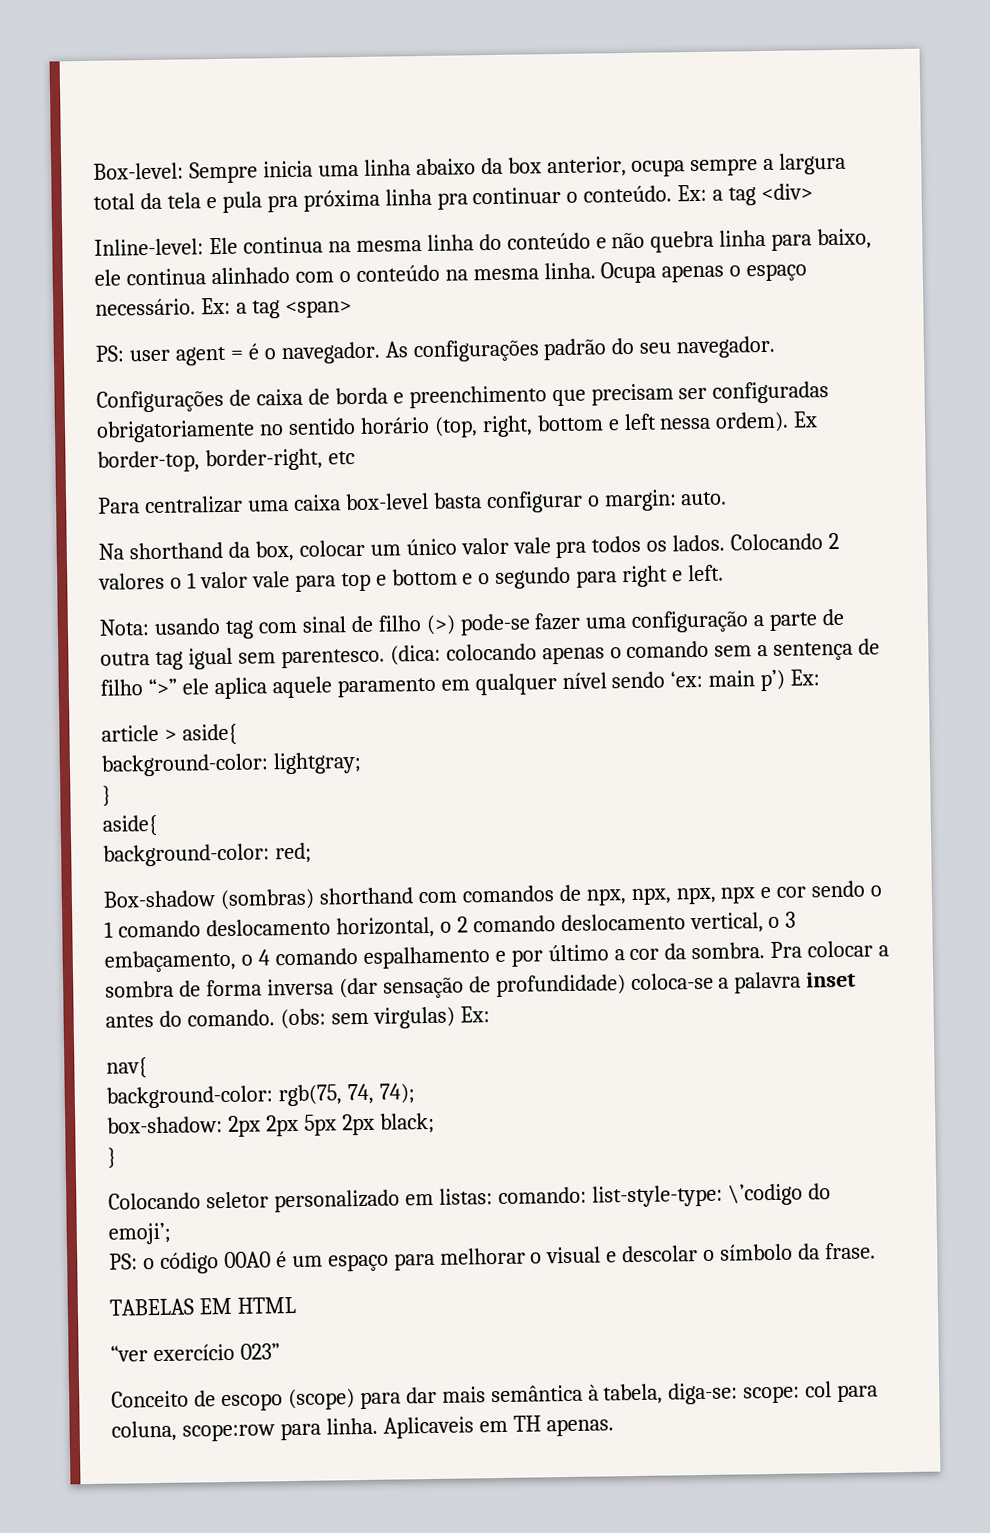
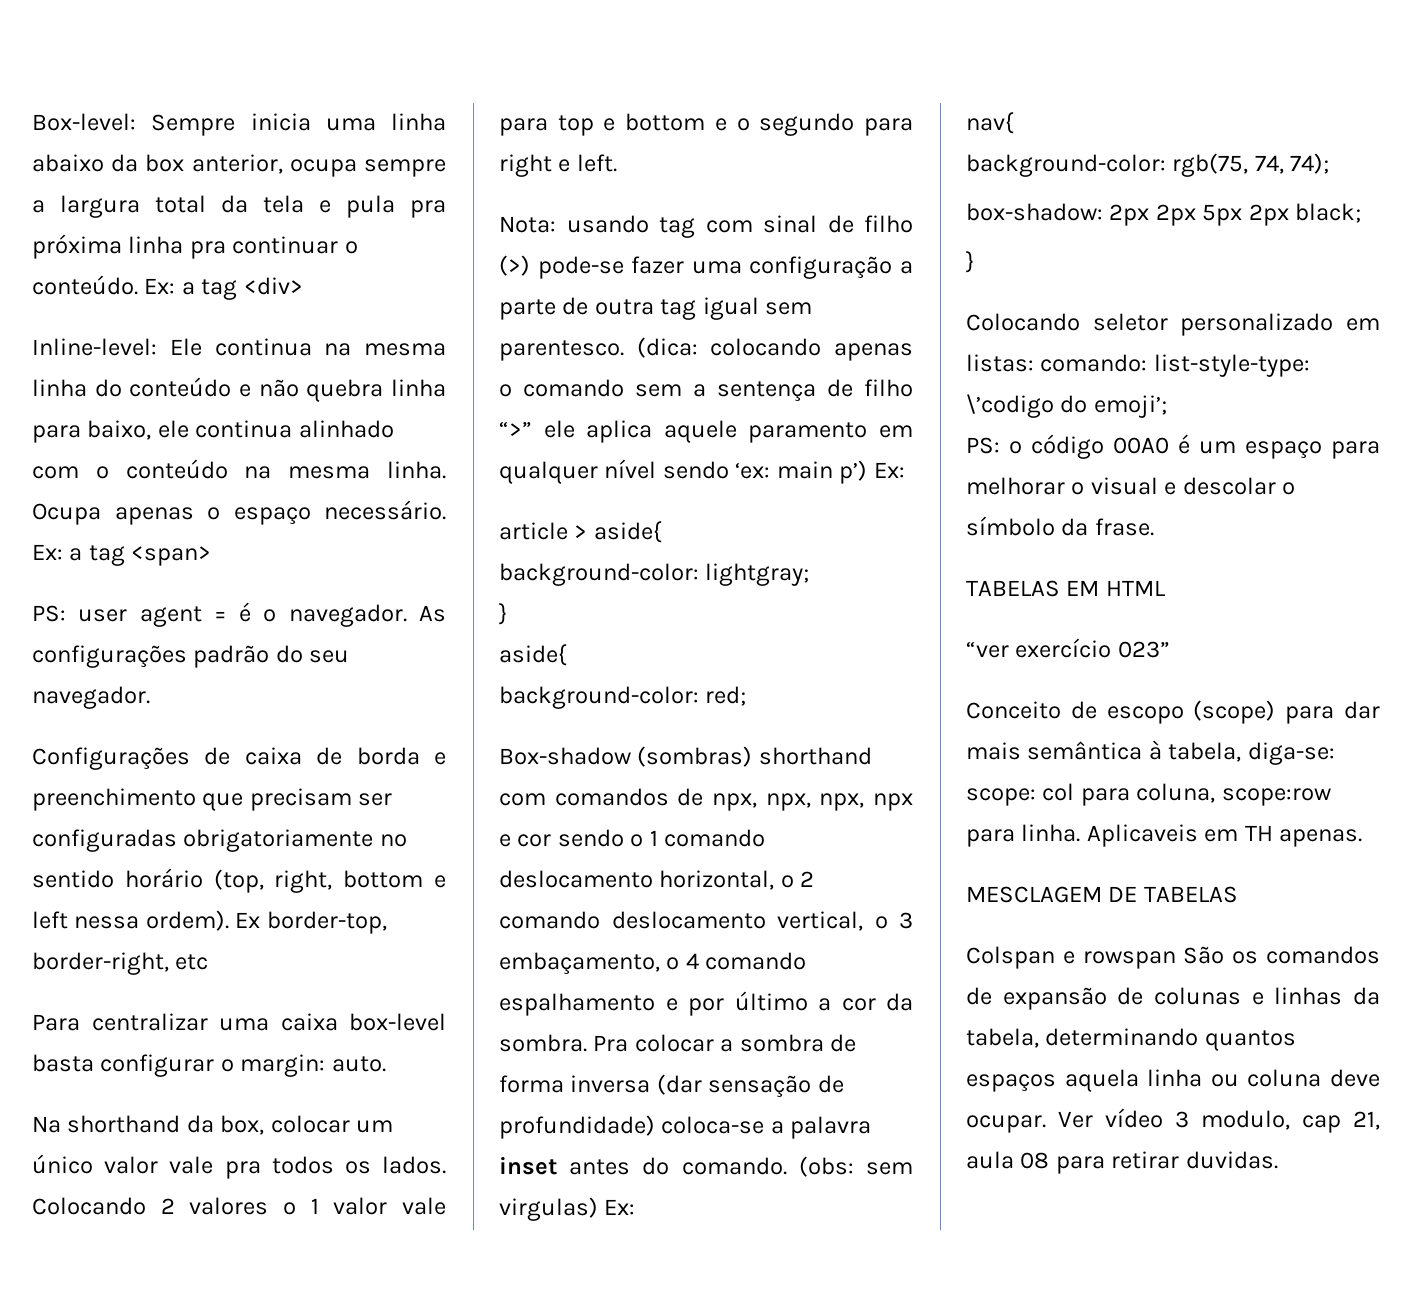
+ MESCLAGEM DE TABELAS
+ Colspan e rowspan São os comandos de expansão de colunas e linhas da tabela, determinando quantos espaços aquela linha ou coluna deve ocupar. Ver vídeo 3 modulo, cap 21, aula 08 para retirar duvidas.

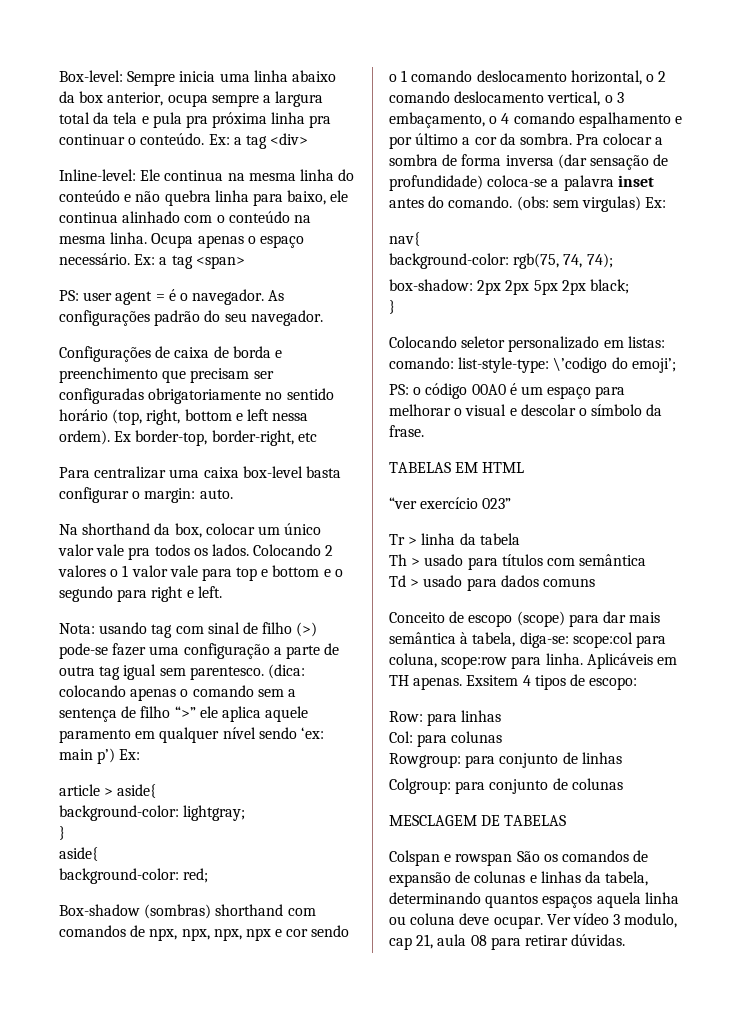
+ Tr > linha da tabela
+ Th > usado para títulos com semântica
+ Td > usado para dados comuns
- Conceito de escopo (scope) para dar mais semântica à tabela, diga-se: scope: col para coluna, scope:row para linha.
+ Conceito de escopo (scope) para dar mais semântica à tabela, diga-se: scope:col para coluna, scope:row para linha.
- Aplicaveis em TH apenas.
+ Aplicáveis em TH apenas. Exsitem 4 tipos de escopo:
+ Row: para linhas
+ Col: para colunas
+ Rowgroup: para conjunto de linhas
+ Colgroup: para conjunto de colunas
- Ver vídeo 3 modulo, cap 21, aula 08 para retirar duvidas.
+ Ver vídeo 3 modulo, cap 21, aula 08 para retirar dúvidas.

